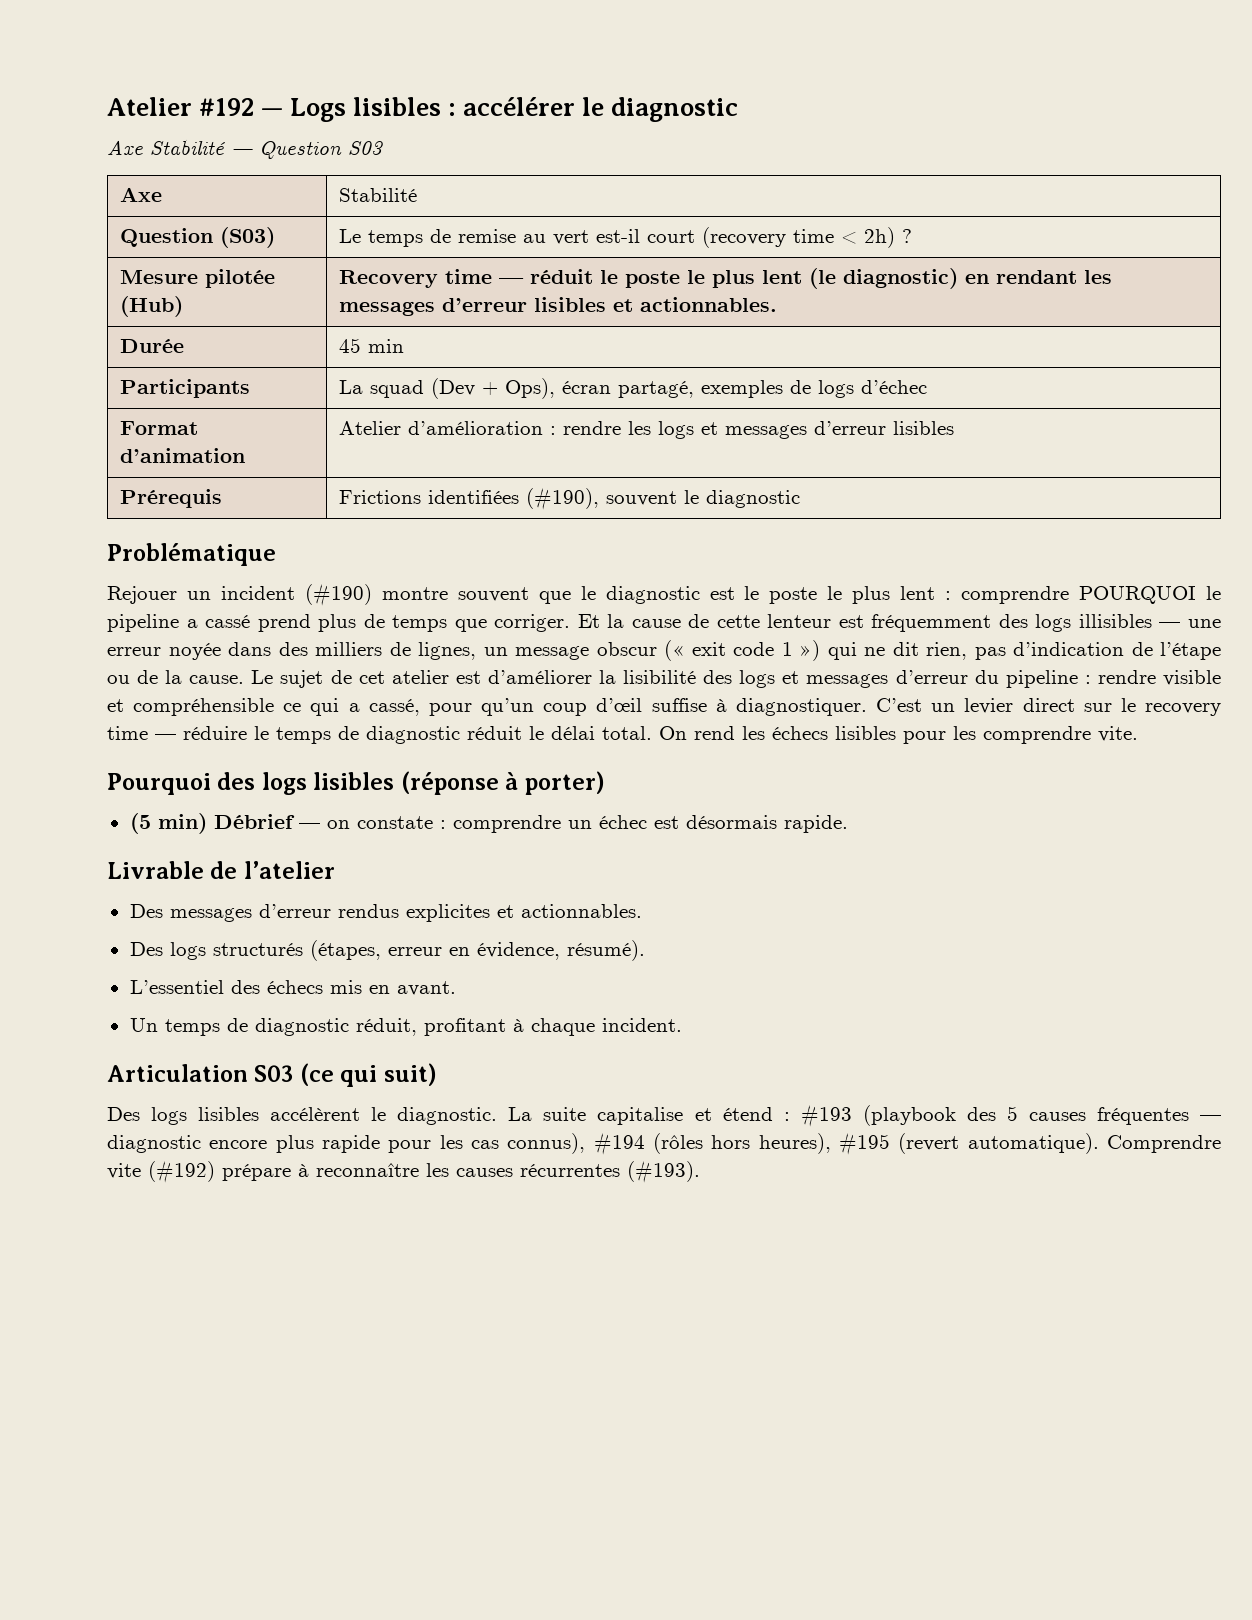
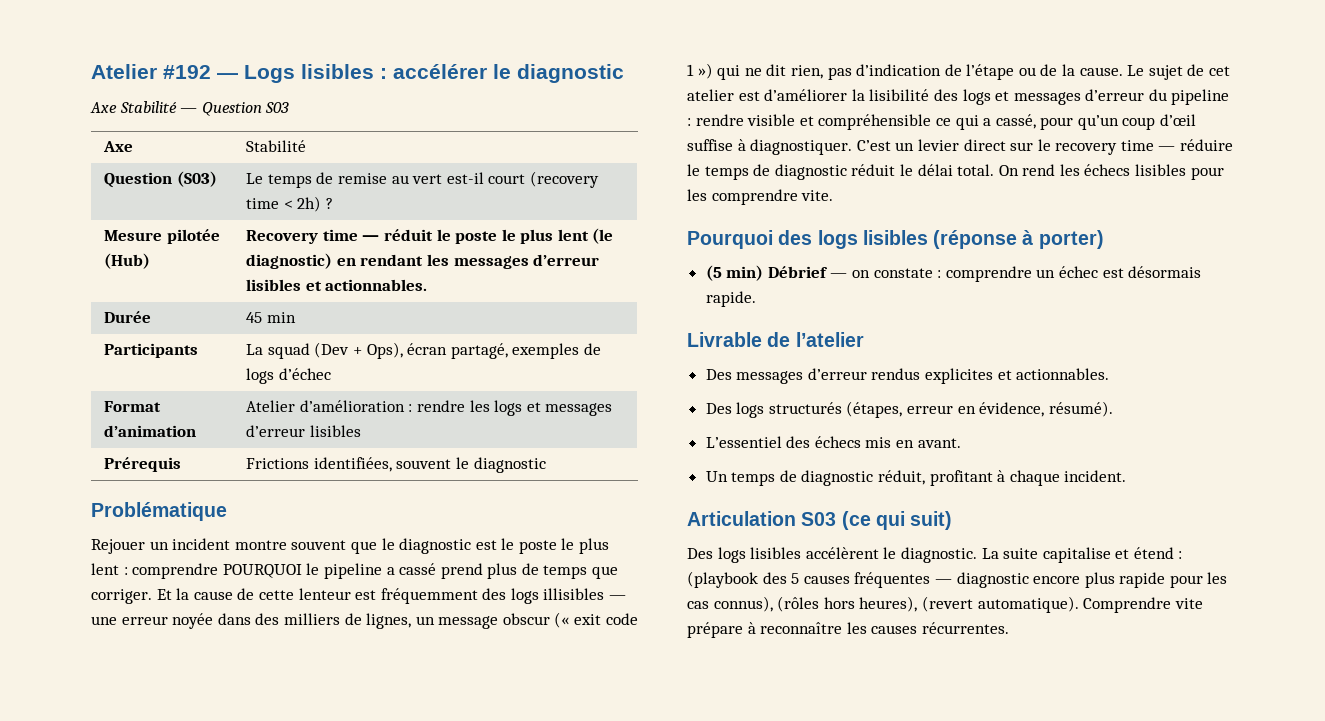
- Prérequis | Frictions identifiées (#190), souvent le diagnostic
+ Prérequis | Frictions identifiées, souvent le diagnostic
- Rejouer un incident (#190) montre souvent que le diagnostic est le poste le plus lent : comprendre POURQUOI le pipeline a cassé prend plus de temps que corriger.
+ Rejouer un incident montre souvent que le diagnostic est le poste le plus lent : comprendre POURQUOI le pipeline a cassé prend plus de temps que corriger.
- La suite capitalise et étend : #193 (playbook des 5 causes fréquentes — diagnostic encore plus rapide pour les cas connus), #194 (rôles hors heures), #195 (revert automatique).
+ La suite capitalise et étend : (playbook des 5 causes fréquentes — diagnostic encore plus rapide pour les cas connus), (rôles hors heures), (revert automatique).
- Comprendre vite (#192) prépare à reconnaître les causes récurrentes (#193).
+ Comprendre vite prépare à reconnaître les causes récurrentes.

